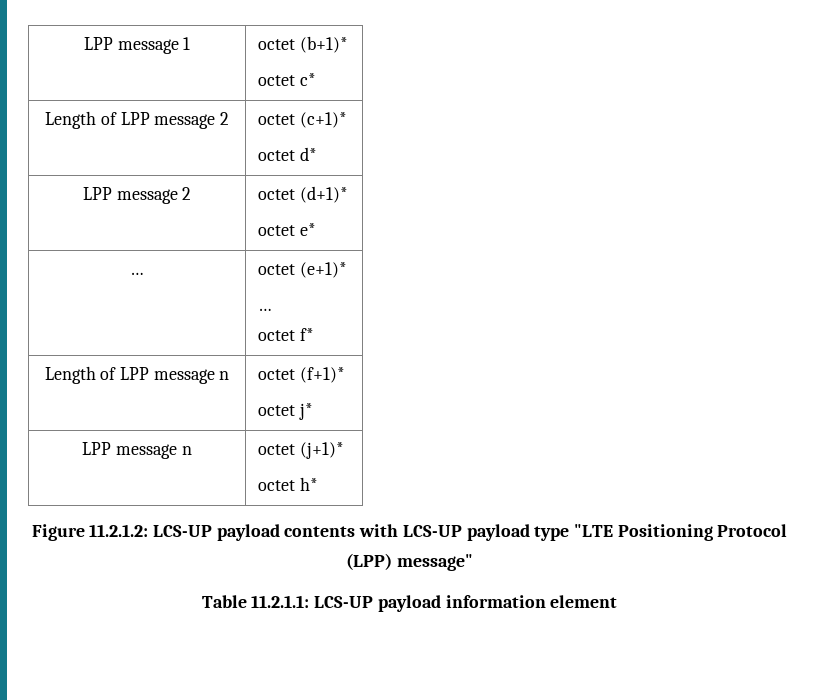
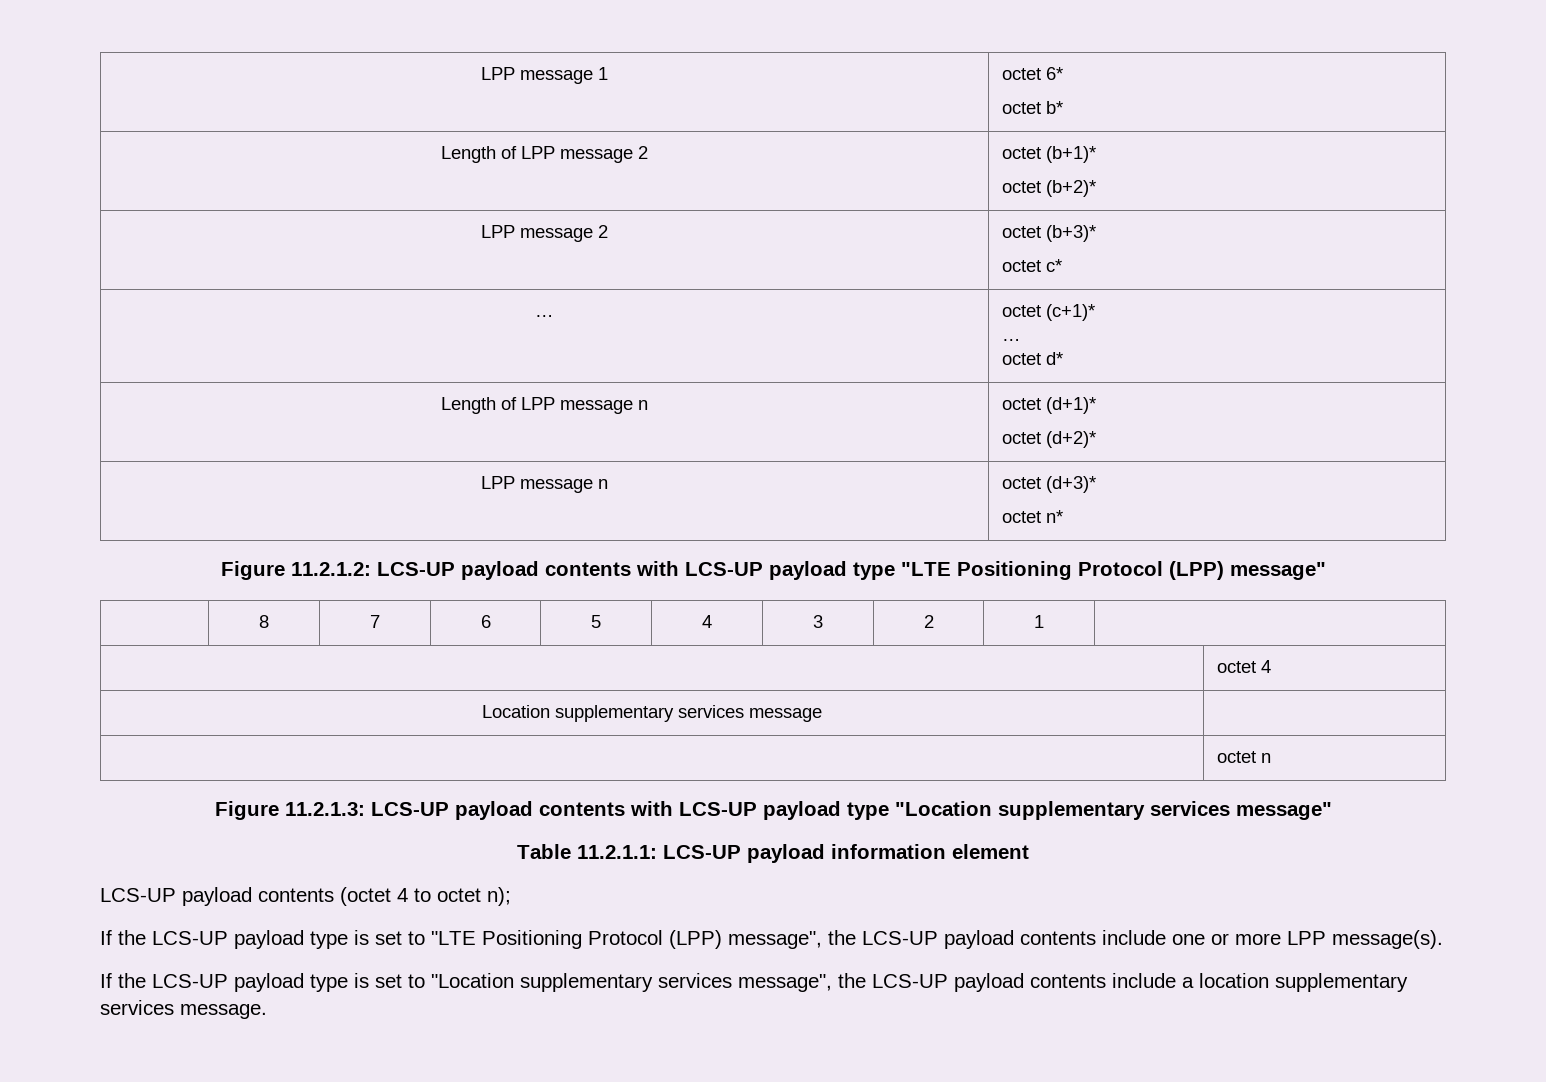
- LPP message 1 | octet (b+1)*
- octet c*
+ LPP message 1 | octet 6*
+ octet b*
- Length of LPP message 2 | octet (c+1)*
- octet d*
- LPP message 2 | octet (d+1)*
- octet e*
+ Length of LPP message 2 | octet (b+1)*
+ octet (b+2)*
+ LPP message 2 | octet (b+3)*
+ octet c*
- … | octet (e+1)*
+ … | octet (c+1)*
  …
- octet f*
+ octet d*
- Length of LPP message n | octet (f+1)*
- octet j*
- LPP message n | octet (j+1)*
- octet h*
+ Length of LPP message n | octet (d+1)*
+ octet (d+2)*
+ LPP message n | octet (d+3)*
+ octet n*
+ | 8 | 7 | 6 | 5 | 4 | 3 | 2 | 1 |
+ | octet 4
+ Location supplementary services message |
+ | octet n
+ Figure 11.2.1.3: LCS-UP payload contents with LCS-UP payload type "Location supplementary services message"
+ LCS-UP payload contents (octet 4 to octet n);
+ If the LCS-UP payload type is set to "LTE Positioning Protocol (LPP) message", the LCS-UP payload contents include one or more LPP message(s).
+ If the LCS-UP payload type is set to "Location supplementary services message", the LCS-UP payload contents include a location supplementary services message.

